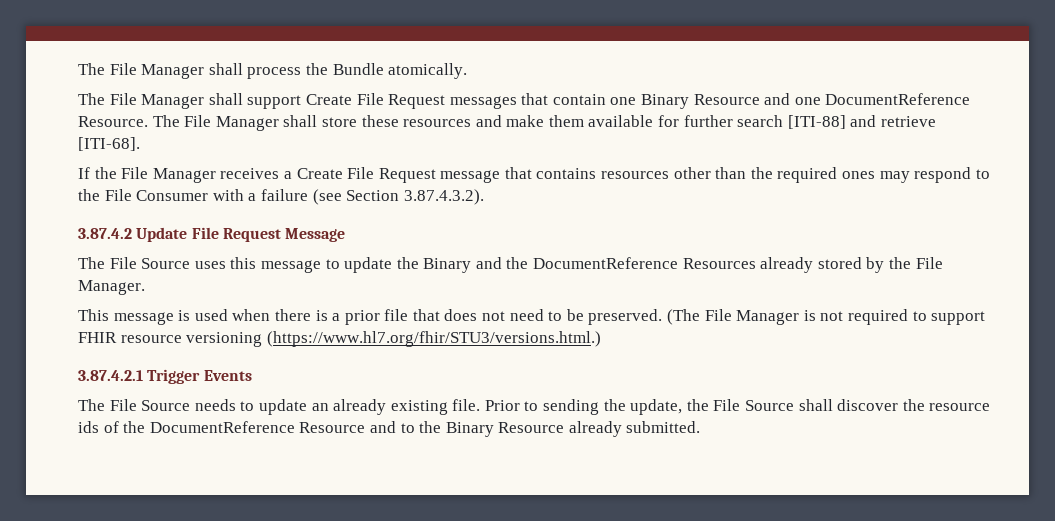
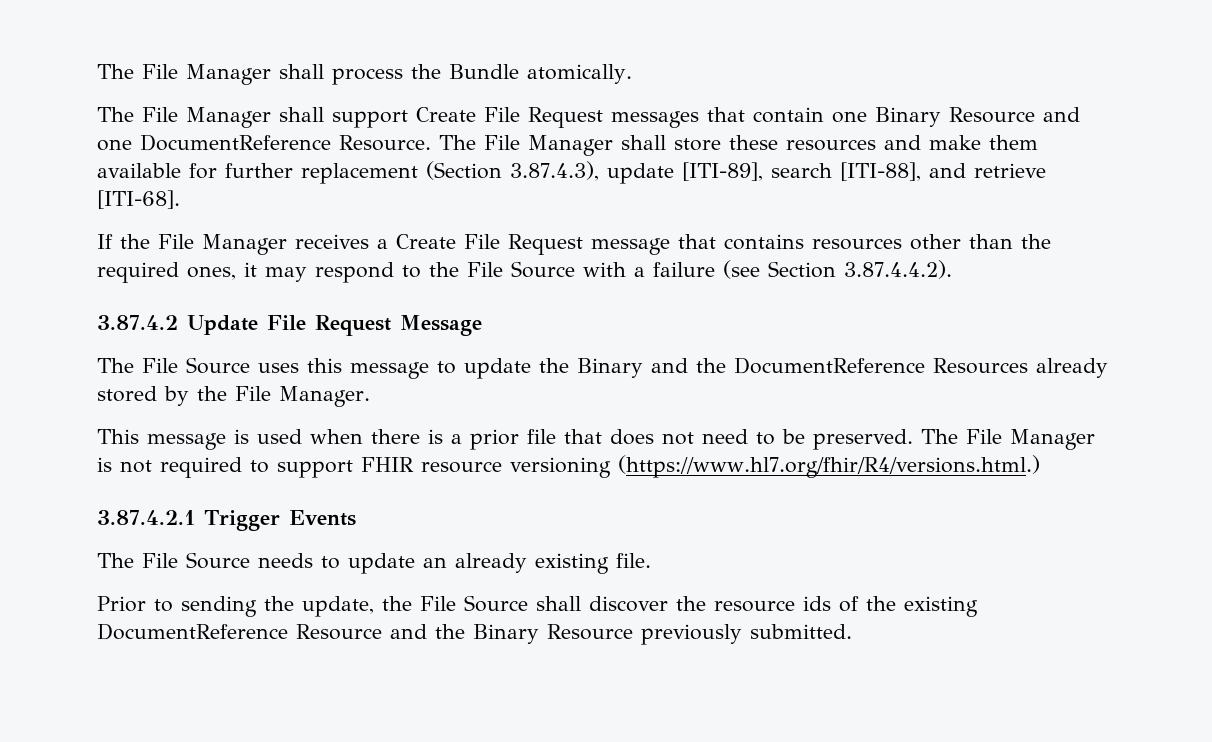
- The File Manager shall store these resources and make them available for further search [ITI-88] and retrieve [ITI-68].
+ The File Manager shall store these resources and make them available for further replacement (Section 3.87.4.3), update [ITI-89], search [ITI-88], and retrieve [ITI-68].
- If the File Manager receives a Create File Request message that contains resources other than the required ones may respond to the File Consumer with a failure (see Section 3.87.4.3.2).
+ If the File Manager receives a Create File Request message that contains resources other than the required ones, it may respond to the File Source with a failure (see Section 3.87.4.4.2).
- (The File Manager is not required to support FHIR resource versioning (https://www.hl7.org/fhir/STU3/versions.html.)
+ The File Manager is not required to support FHIR resource versioning (https://www.hl7.org/fhir/R4/versions.html.)
- The File Source needs to update an already existing file. Prior to sending the update, the File Source shall discover the resource ids of the DocumentReference Resource and to the Binary Resource already submitted.
+ The File Source needs to update an already existing file.
+ Prior to sending the update, the File Source shall discover the resource ids of the existing DocumentReference Resource and the Binary Resource previously submitted.

